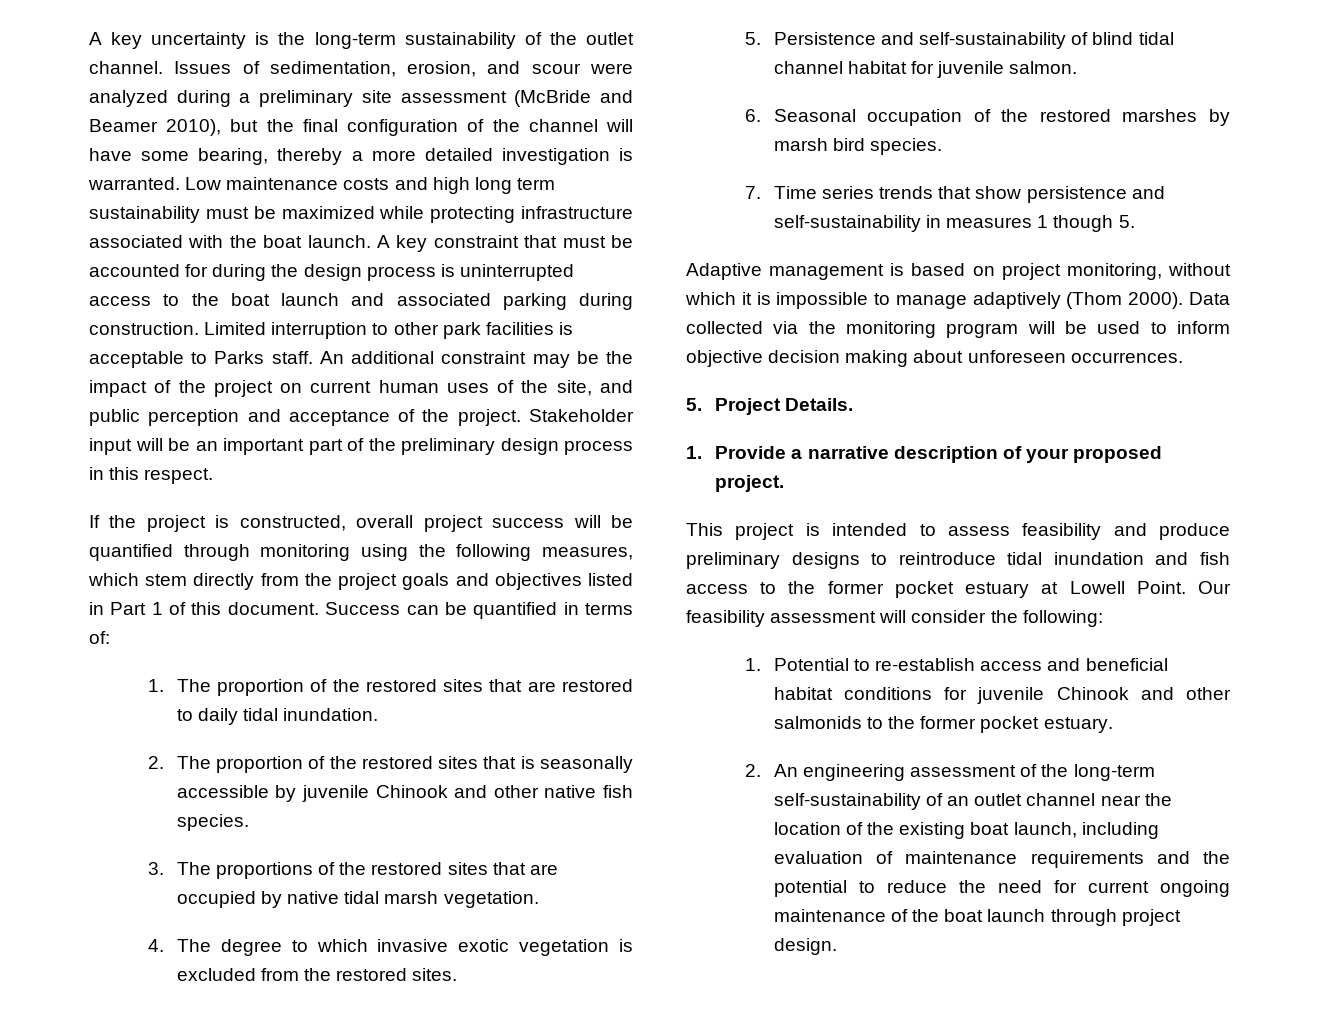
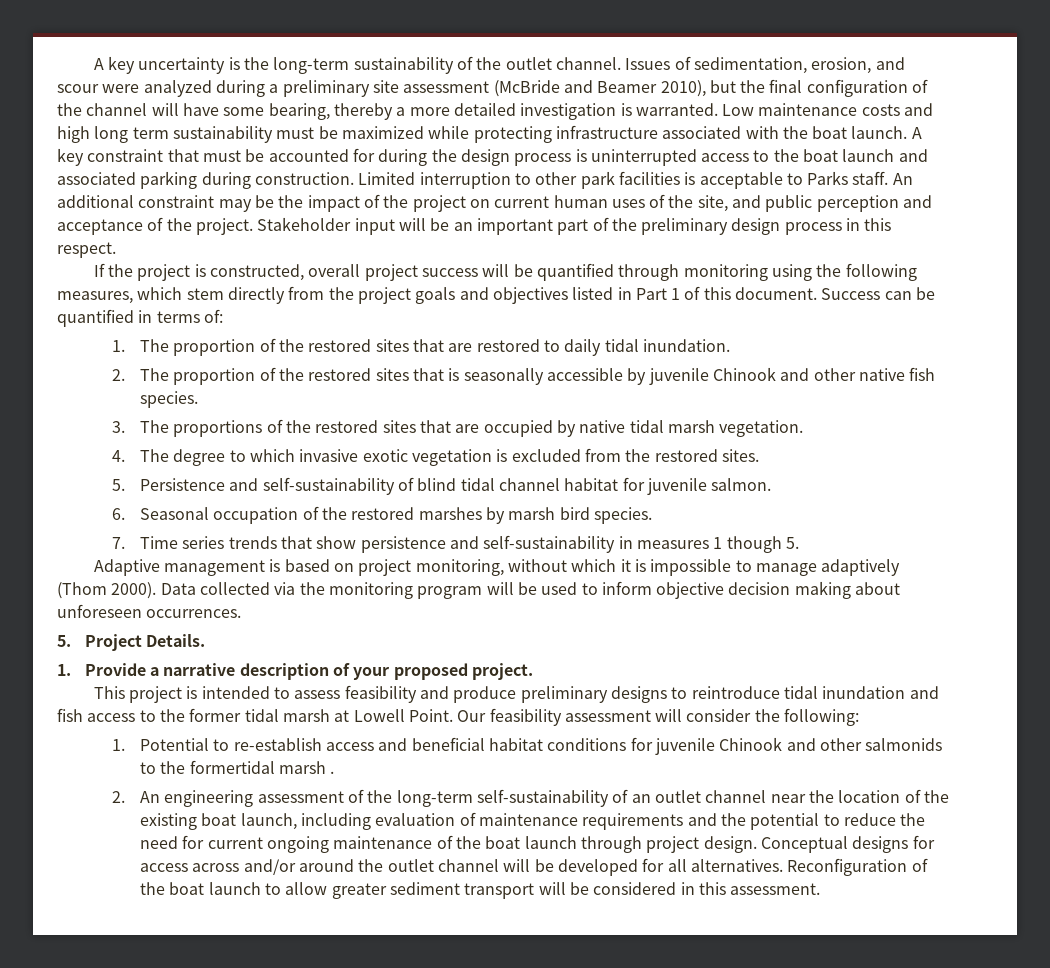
- This project is intended to assess feasibility and produce preliminary designs to reintroduce tidal inundation and fish access to the former pocket estuary at Lowell Point.
+ This project is intended to assess feasibility and produce preliminary designs to reintroduce tidal inundation and fish access to the former tidal marsh at Lowell Point.
- 1. Potential to re-establish access and beneficial habitat conditions for juvenile Chinook and other salmonids to the former pocket estuary.
+ 1. Potential to re-establish access and beneficial habitat conditions for juvenile Chinook and other salmonids to the formertidal marsh .
+ Conceptual designs for access across and/or around the outlet channel will be developed for all alternatives. Reconfiguration of the boat launch to allow greater sediment transport will be considered in this assessment.

